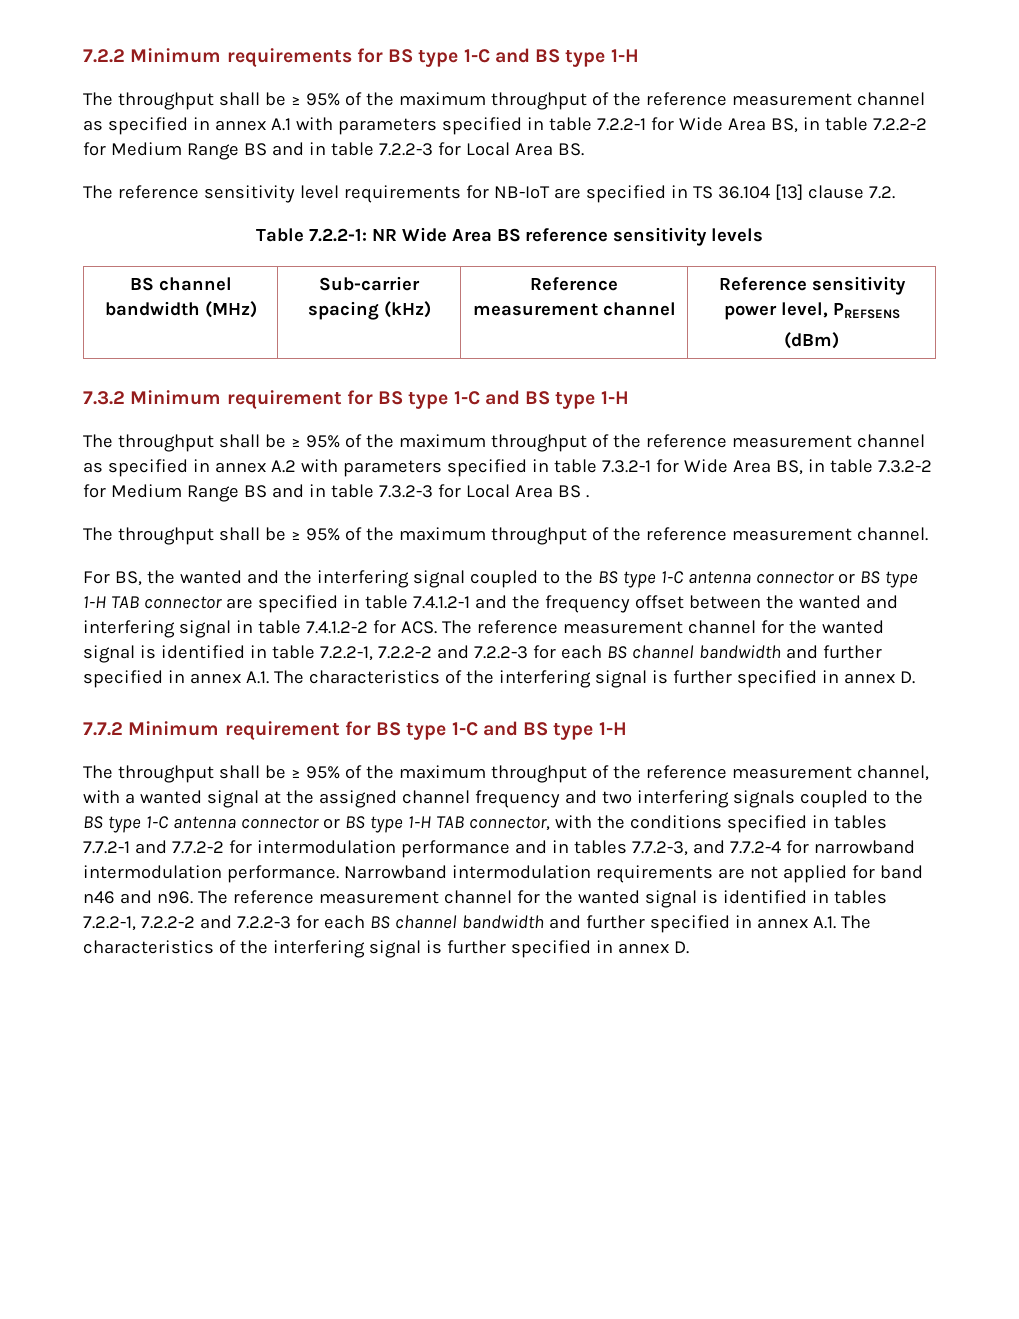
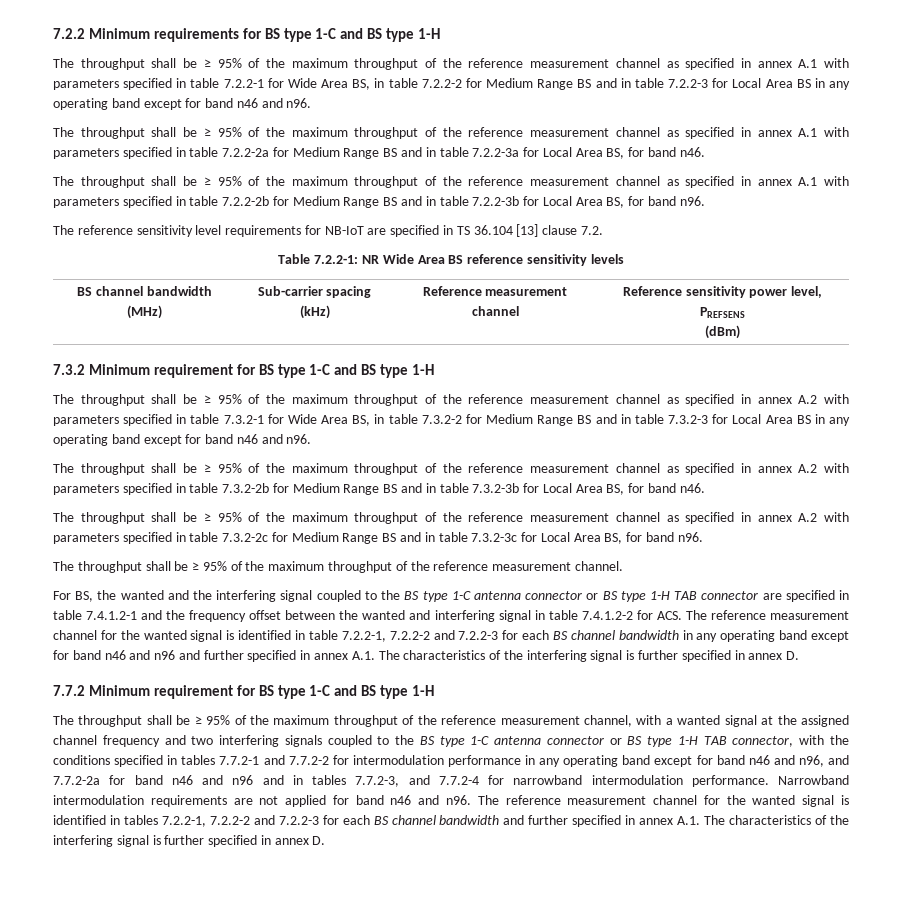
- The throughput shall be ≥ 95% of the maximum throughput of the reference measurement channel as specified in annex A.1 with parameters specified in table 7.2.2-1 for Wide Area BS, in table 7.2.2-2 for Medium Range BS and in table 7.2.2-3 for Local Area BS.
+ The throughput shall be ≥ 95% of the maximum throughput of the reference measurement channel as specified in annex A.1 with parameters specified in table 7.2.2-1 for Wide Area BS, in table 7.2.2-2 for Medium Range BS and in table 7.2.2-3 for Local Area BS in any operating band except for band n46 and n96.
+ The throughput shall be ≥ 95% of the maximum throughput of the reference measurement channel as specified in annex A.1 with parameters specified in table 7.2.2-2a for Medium Range BS and in table 7.2.2-3a for Local Area BS, for band n46.
+ The throughput shall be ≥ 95% of the maximum throughput of the reference measurement channel as specified in annex A.1 with parameters specified in table 7.2.2-2b for Medium Range BS and in table 7.2.2-3b for Local Area BS, for band n96.
- The throughput shall be ≥ 95% of the maximum throughput of the reference measurement channel as specified in annex A.2 with parameters specified in table 7.3.2-1 for Wide Area BS, in table 7.3.2-2 for Medium Range BS and in table 7.3.2-3 for Local Area BS .
+ The throughput shall be ≥ 95% of the maximum throughput of the reference measurement channel as specified in annex A.2 with parameters specified in table 7.3.2-1 for Wide Area BS, in table 7.3.2-2 for Medium Range BS and in table 7.3.2-3 for Local Area BS in any operating band except for band n46 and n96.
+ The throughput shall be ≥ 95% of the maximum throughput of the reference measurement channel as specified in annex A.2 with parameters specified in table 7.3.2-2b for Medium Range BS and in table 7.3.2-3b for Local Area BS, for band n46.
+ The throughput shall be ≥ 95% of the maximum throughput of the reference measurement channel as specified in annex A.2 with parameters specified in table 7.3.2-2c for Medium Range BS and in table 7.3.2-3c for Local Area BS, for band n96.
- For BS, the wanted and the interfering signal coupled to the BS type 1-C antenna connector or BS type 1-H TAB connector are specified in table 7.4.1.2-1 and the frequency offset between the wanted and interfering signal in table 7.4.1.2-2 for ACS. The reference measurement channel for the wanted signal is identified in table 7.2.2-1, 7.2.2-2 and 7.2.2-3 for each BS channel bandwidth and further specified in annex A.1. The characteristics of the interfering signal is further specified in annex D.
+ For BS, the wanted and the interfering signal coupled to the BS type 1-C antenna connector or BS type 1-H TAB connector are specified in table 7.4.1.2-1 and the frequency offset between the wanted and interfering signal in table 7.4.1.2-2 for ACS. The reference measurement channel for the wanted signal is identified in table 7.2.2-1, 7.2.2-2 and 7.2.2-3 for each BS channel bandwidth in any operating band except for band n46 and n96 and further specified in annex A.1. The characteristics of the interfering signal is further specified in annex D.
- The throughput shall be ≥ 95% of the maximum throughput of the reference measurement channel, with a wanted signal at the assigned channel frequency and two interfering signals coupled to the BS type 1-C antenna connector or BS type 1-H TAB connector, with the conditions specified in tables 7.7.2-1 and 7.7.2-2 for intermodulation performance and in tables 7.7.2-3, and 7.7.2-4 for narrowband intermodulation performance.
+ The throughput shall be ≥ 95% of the maximum throughput of the reference measurement channel, with a wanted signal at the assigned channel frequency and two interfering signals coupled to the BS type 1-C antenna connector or BS type 1-H TAB connector, with the conditions specified in tables 7.7.2-1 and 7.7.2-2 for intermodulation performance in any operating band except for band n46 and n96, and 7.7.2-2a for band n46 and n96 and in tables 7.7.2-3, and 7.7.2-4 for narrowband intermodulation performance.

